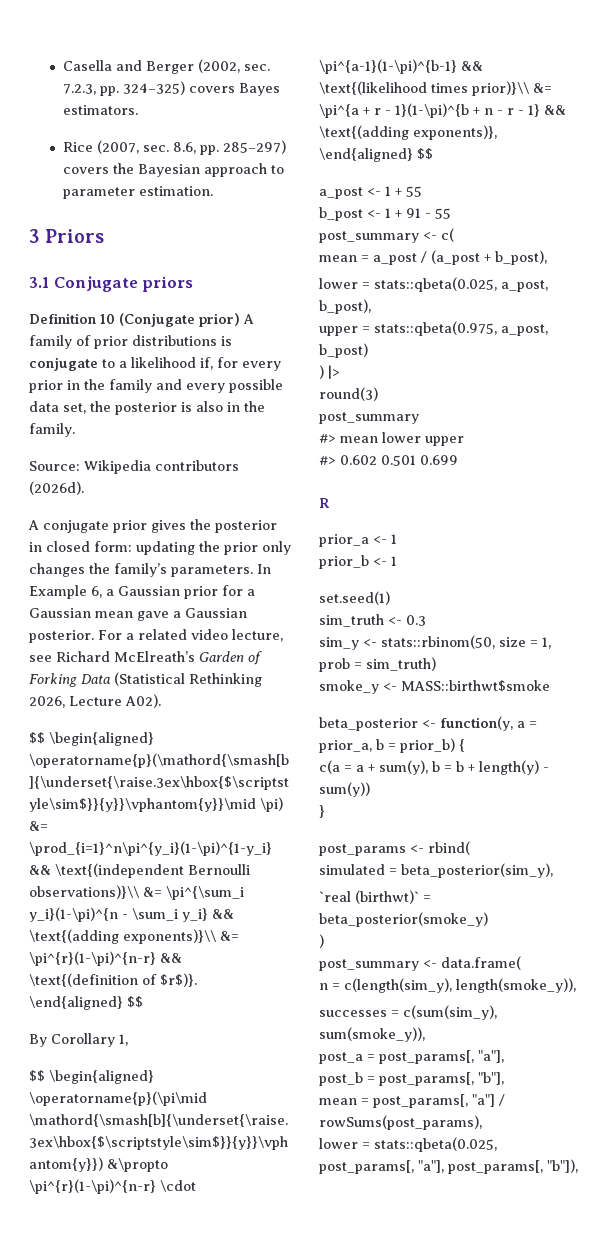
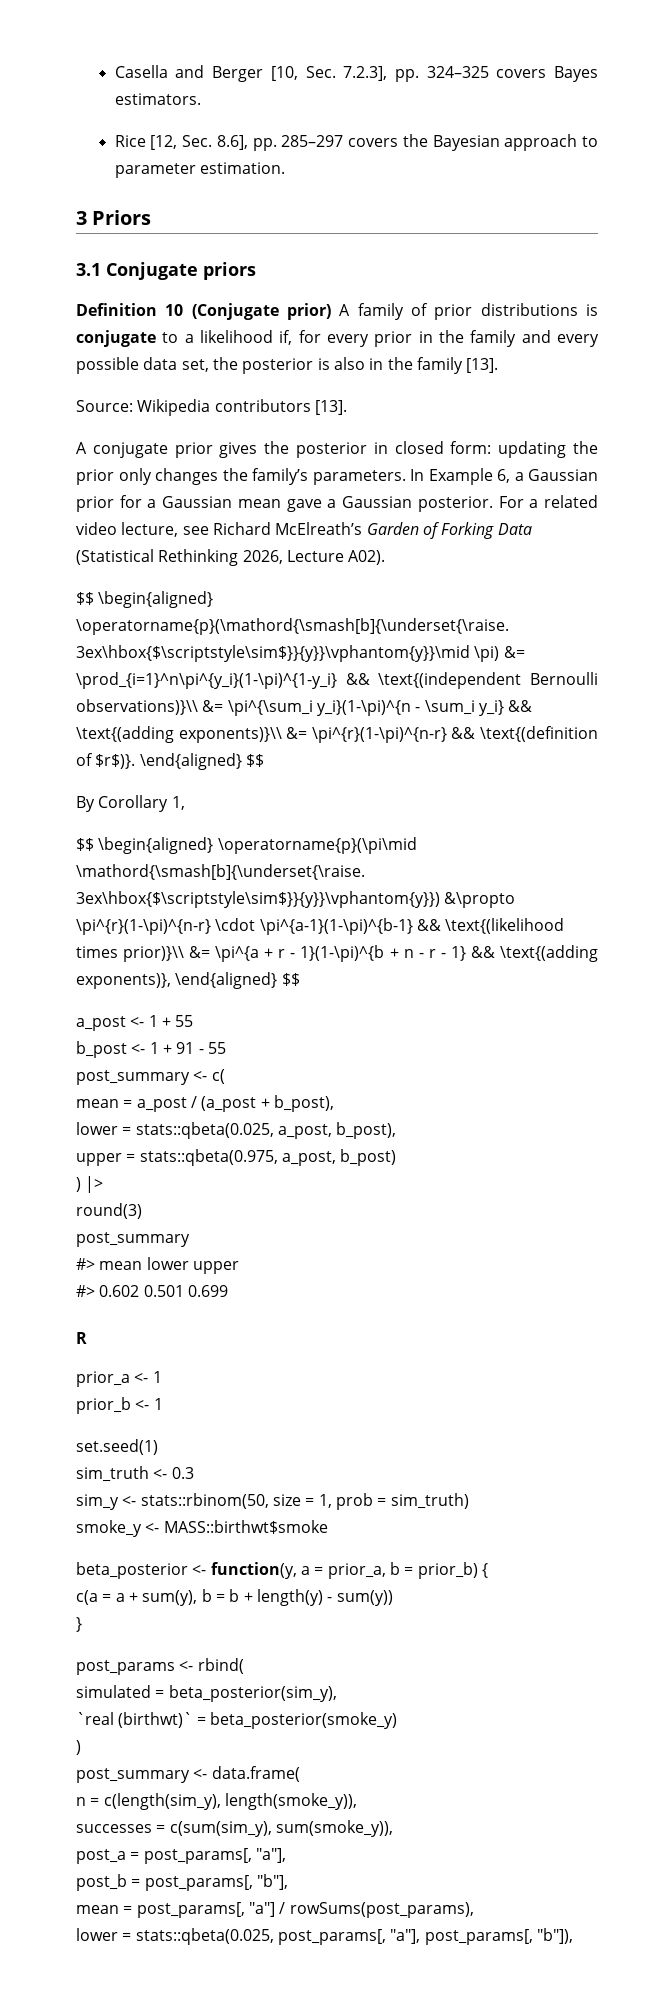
- Casella and Berger (2002, sec. 7.2.3, pp. 324–325) covers Bayes estimators.
+ Casella and Berger [10, Sec. 7.2.3], pp. 324–325 covers Bayes estimators.
- Rice (2007, sec. 8.6, pp. 285–297) covers the Bayesian approach to parameter estimation.
+ Rice [12, Sec. 8.6], pp. 285–297 covers the Bayesian approach to parameter estimation.
- Definition 10 (Conjugate prior) A family of prior distributions is conjugate to a likelihood if, for every prior in the family and every possible data set, the posterior is also in the family.
+ Definition 10 (Conjugate prior) A family of prior distributions is conjugate to a likelihood if, for every prior in the family and every possible data set, the posterior is also in the family [13].
- Source: Wikipedia contributors (2026d).
+ Source: Wikipedia contributors [13].

